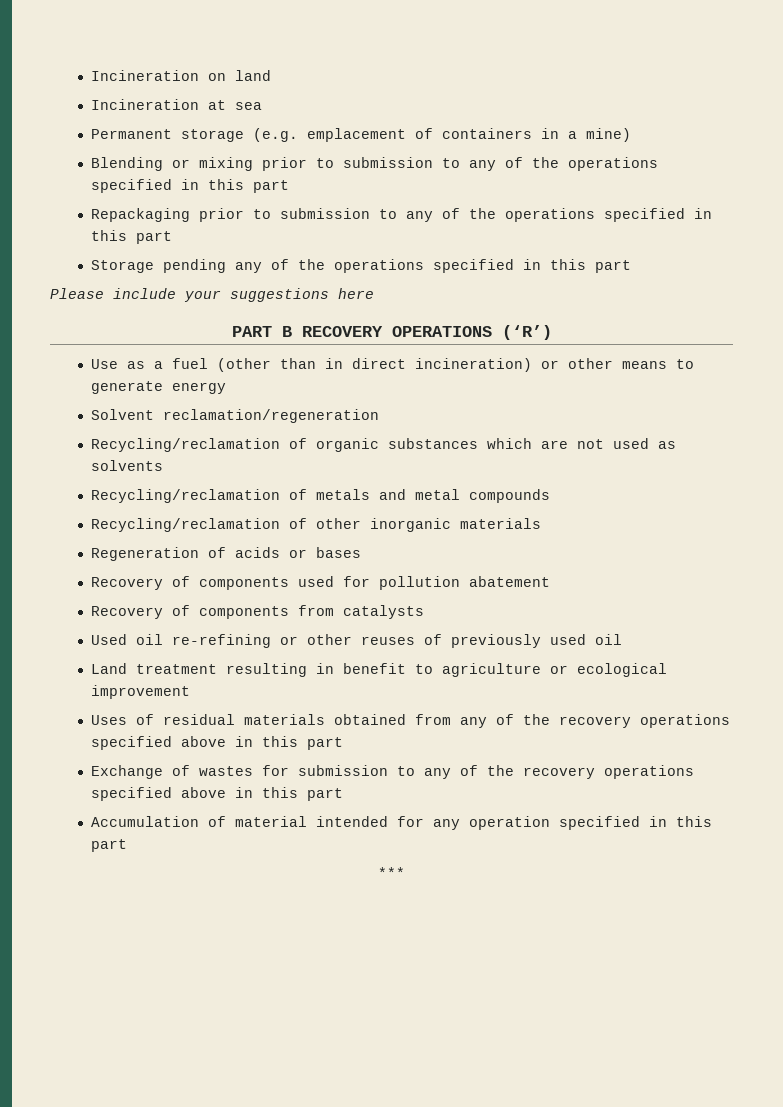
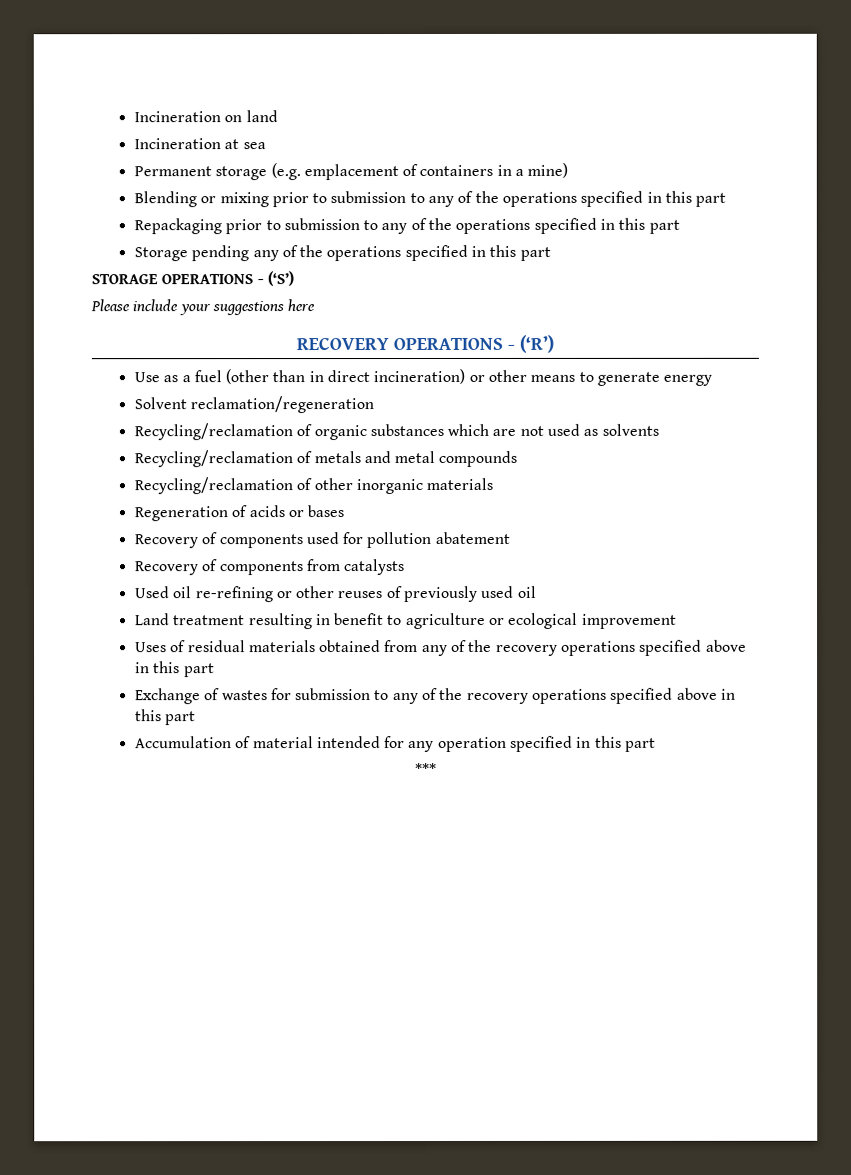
+ STORAGE OPERATIONS - (‘S’)
- PART B RECOVERY OPERATIONS (‘R’)
+ RECOVERY OPERATIONS - (‘R’)

